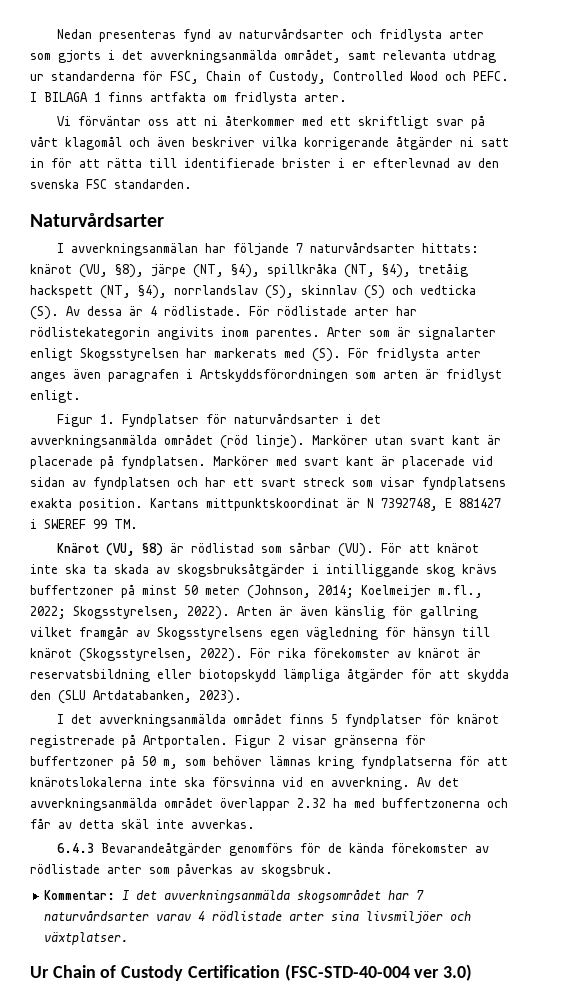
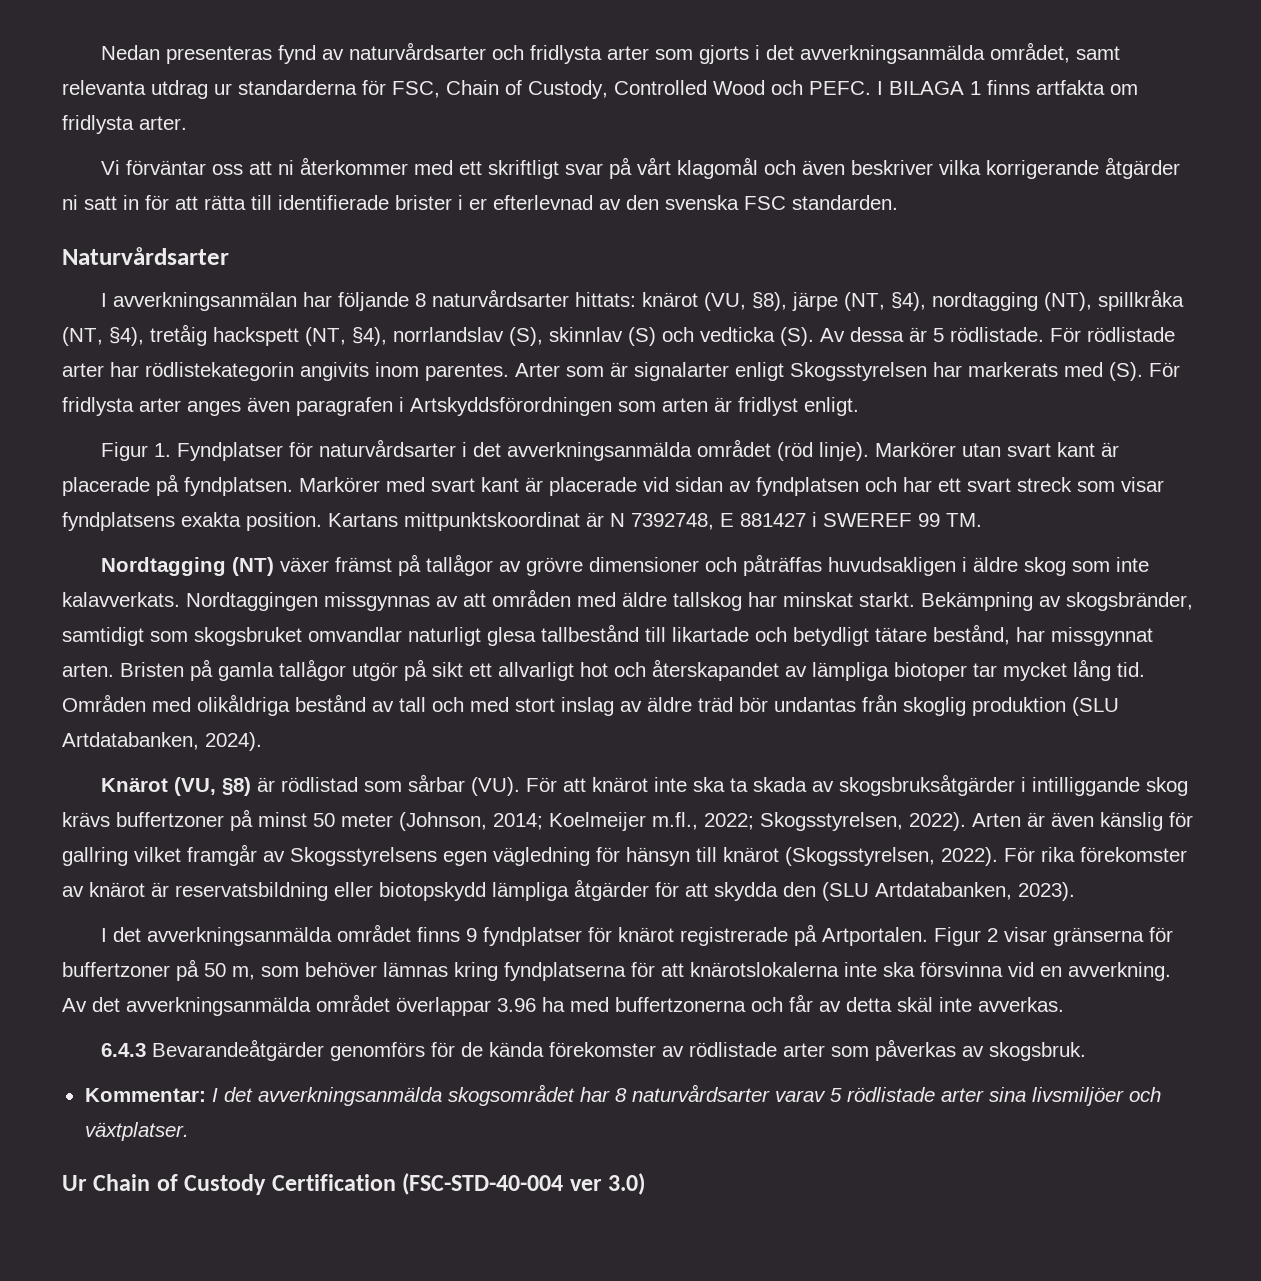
- I avverkningsanmälan har följande 7 naturvårdsarter hittats: knärot (VU, §8), järpe (NT, §4), spillkråka (NT, §4), tretåig hackspett (NT, §4), norrlandslav (S), skinnlav (S) och vedticka (S). Av dessa är 4 rödlistade.
+ I avverkningsanmälan har följande 8 naturvårdsarter hittats: knärot (VU, §8), järpe (NT, §4), nordtagging (NT), spillkråka (NT, §4), tretåig hackspett (NT, §4), norrlandslav (S), skinnlav (S) och vedticka (S). Av dessa är 5 rödlistade.
+ Nordtagging (NT) växer främst på tallågor av grövre dimensioner och påträffas huvudsakligen i äldre skog som inte kalavverkats. Nordtaggingen missgynnas av att områden med äldre tallskog har minskat starkt. Bekämpning av skogsbränder, samtidigt som skogsbruket omvandlar naturligt glesa tallbestånd till likartade och betydligt tätare bestånd, har missgynnat arten. Bristen på gamla tallågor utgör på sikt ett allvarligt hot och återskapandet av lämpliga biotoper tar mycket lång tid. Områden med olikåldriga bestånd av tall och med stort inslag av äldre träd bör undantas från skoglig produktion (SLU Artdatabanken, 2024).
- I det avverkningsanmälda området finns 5 fyndplatser för knärot registrerade på Artportalen.
+ I det avverkningsanmälda området finns 9 fyndplatser för knärot registrerade på Artportalen.
- Av det avverkningsanmälda området överlappar 2.32 ha med buffertzonerna och får av detta skäl inte avverkas.
+ Av det avverkningsanmälda området överlappar 3.96 ha med buffertzonerna och får av detta skäl inte avverkas.
- Kommentar: I det avverkningsanmälda skogsområdet har 7 naturvårdsarter varav 4 rödlistade arter sina livsmiljöer och växtplatser.
+ Kommentar: I det avverkningsanmälda skogsområdet har 8 naturvårdsarter varav 5 rödlistade arter sina livsmiljöer och växtplatser.

